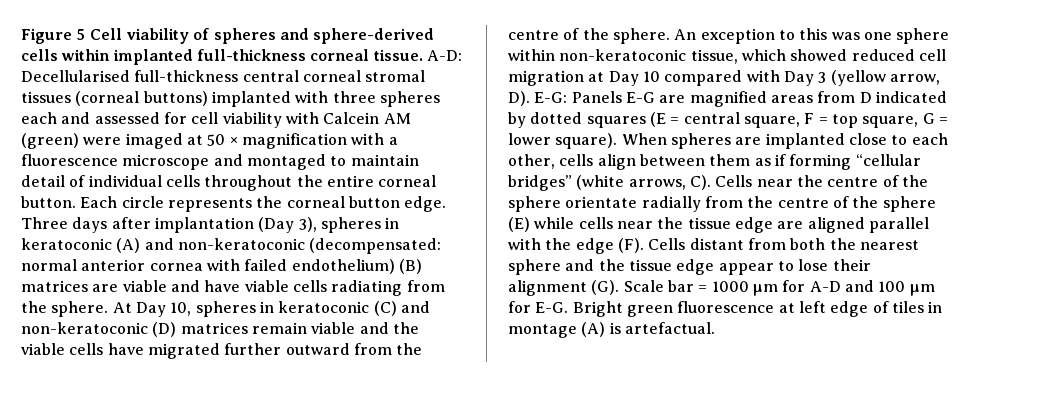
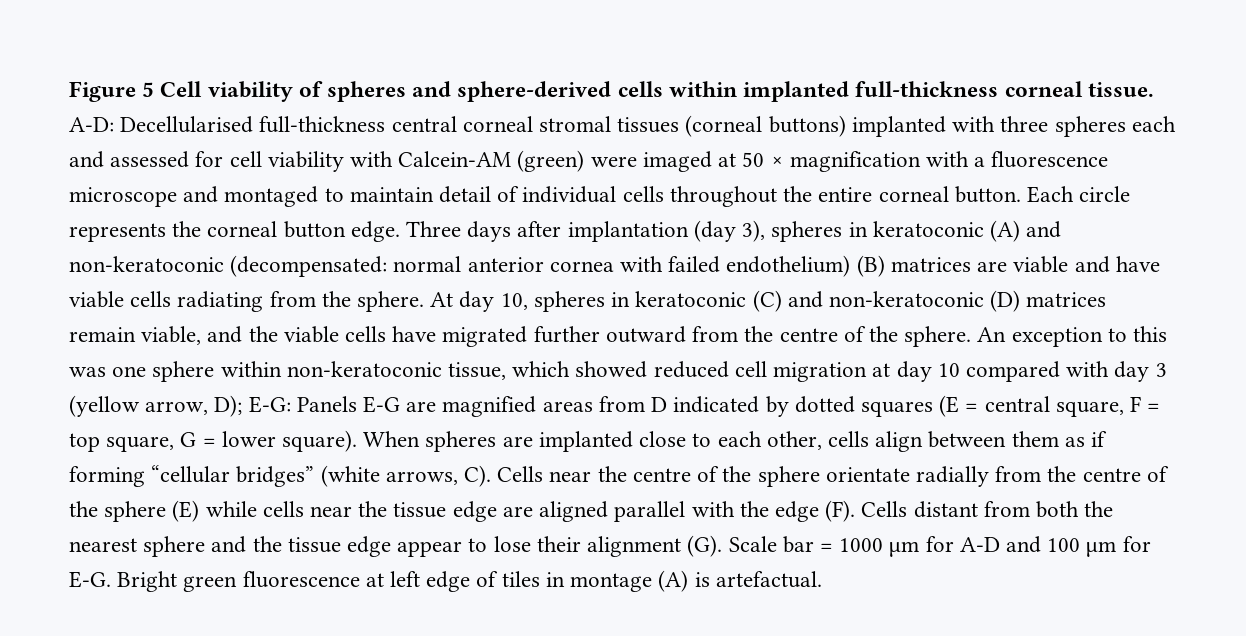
- A-D: Decellularised full-thickness central corneal stromal tissues (corneal buttons) implanted with three spheres each and assessed for cell viability with Calcein AM (green) were imaged at 50 × magnification with a fluorescence microscope and montaged to maintain detail of individual cells throughout the entire corneal button.
+ A-D: Decellularised full-thickness central corneal stromal tissues (corneal buttons) implanted with three spheres each and assessed for cell viability with Calcein-AM (green) were imaged at 50 × magnification with a fluorescence microscope and montaged to maintain detail of individual cells throughout the entire corneal button.
- Three days after implantation (Day 3), spheres in keratoconic (A) and non-keratoconic (decompensated: normal anterior cornea with failed endothelium) (B) matrices are viable and have viable cells radiating from the sphere.
+ Three days after implantation (day 3), spheres in keratoconic (A) and non-keratoconic (decompensated: normal anterior cornea with failed endothelium) (B) matrices are viable and have viable cells radiating from the sphere.
- At Day 10, spheres in keratoconic (C) and non-keratoconic (D) matrices remain viable and the viable cells have migrated further outward from the centre of the sphere.
+ At day 10, spheres in keratoconic (C) and non-keratoconic (D) matrices remain viable, and the viable cells have migrated further outward from the centre of the sphere.
- An exception to this was one sphere within non-keratoconic tissue, which showed reduced cell migration at Day 10 compared with Day 3 (yellow arrow, D). E-G: Panels E-G are magnified areas from D indicated by dotted squares (E = central square, F = top square, G = lower square).
+ An exception to this was one sphere within non-keratoconic tissue, which showed reduced cell migration at day 10 compared with day 3 (yellow arrow, D); E-G: Panels E-G are magnified areas from D indicated by dotted squares (E = central square, F = top square, G = lower square).

